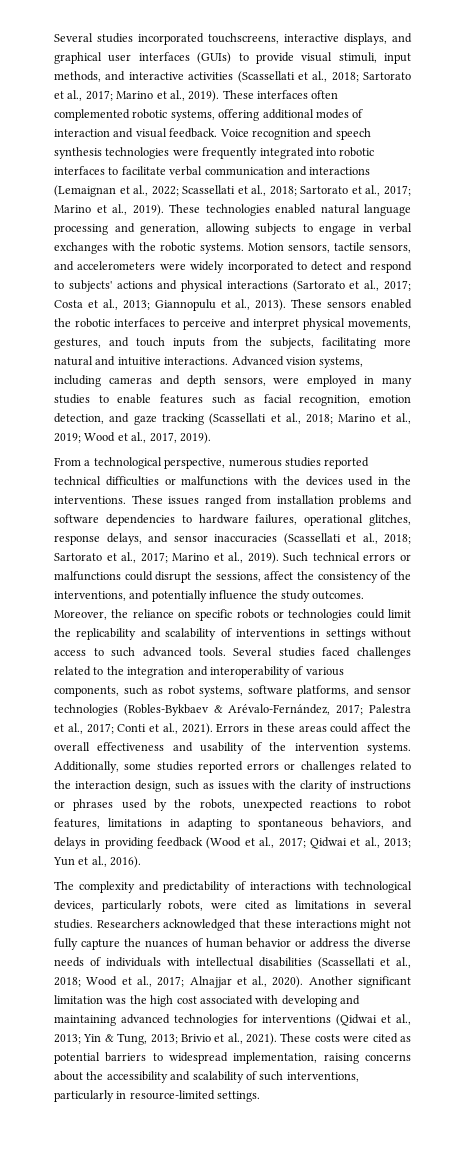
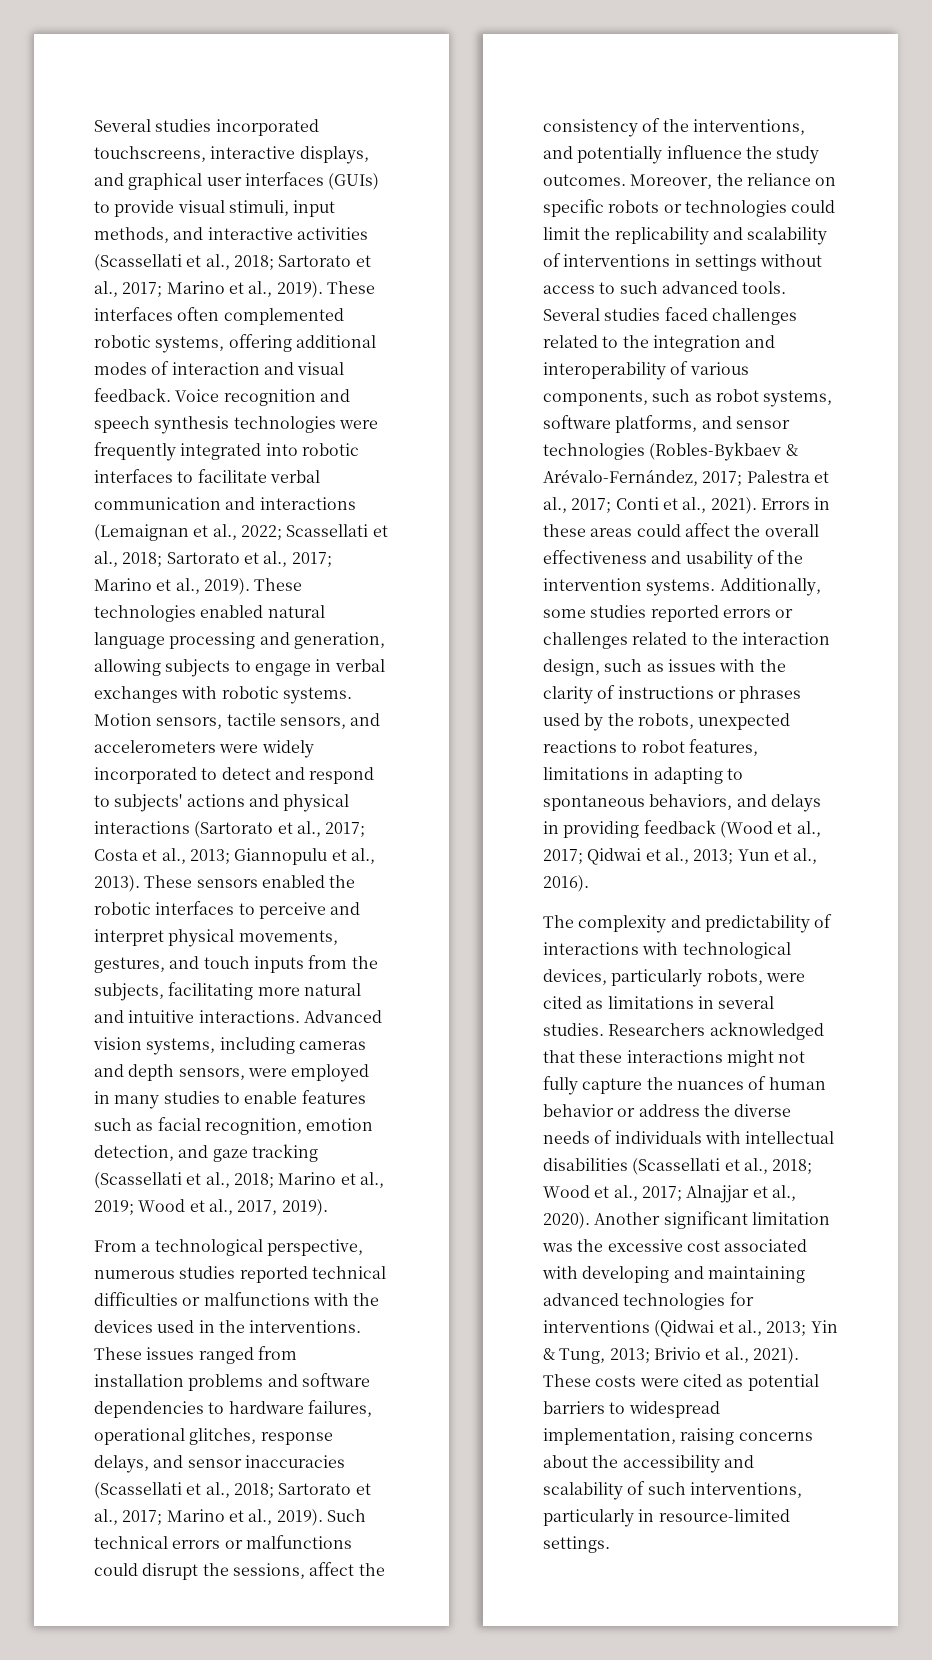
- These technologies enabled natural language processing and generation, allowing subjects to engage in verbal exchanges with the robotic systems.
+ These technologies enabled natural language processing and generation, allowing subjects to engage in verbal exchanges with robotic systems.
- Another significant limitation was the high cost associated with developing and maintaining advanced technologies for interventions (Qidwai et al., 2013; Yin & Tung, 2013; Brivio et al., 2021).
+ Another significant limitation was the excessive cost associated with developing and maintaining advanced technologies for interventions (Qidwai et al., 2013; Yin & Tung, 2013; Brivio et al., 2021).

